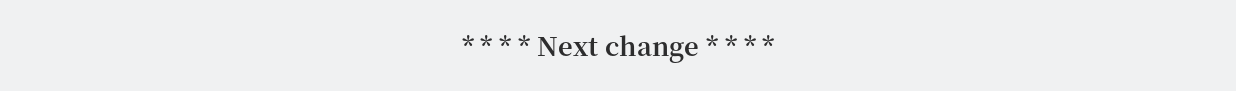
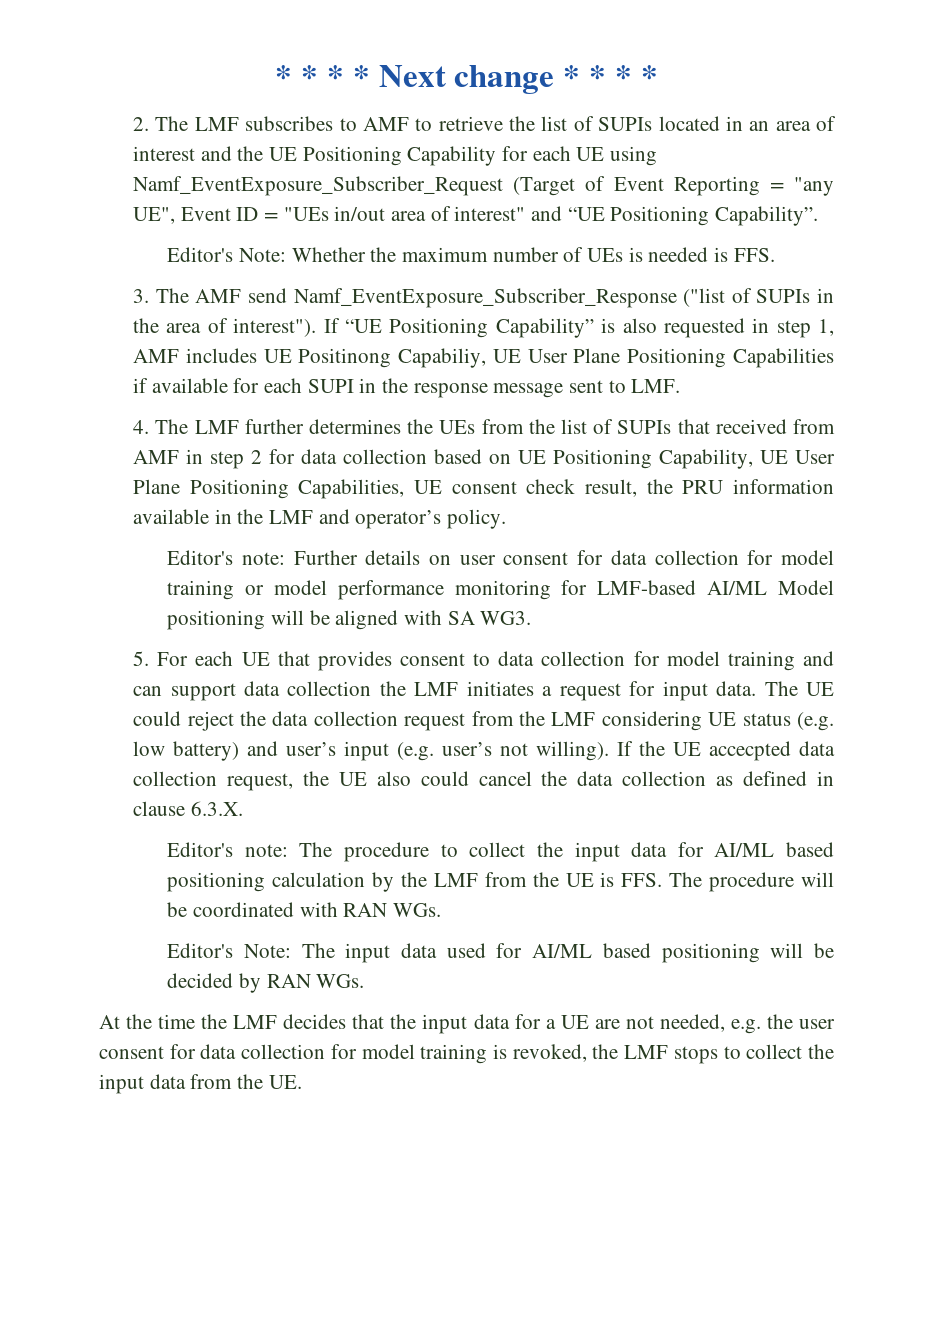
+ 2. The LMF subscribes to AMF to retrieve the list of SUPIs located in an area of interest and the UE Positioning Capability for each UE using Namf_EventExposure_Subscriber_Request (Target of Event Reporting = "any UE", Event ID = "UEs in/out area of interest" and “UE Positioning Capability”.
+ Editor's Note: Whether the maximum number of UEs is needed is FFS.
+ 3. The AMF send Namf_EventExposure_Subscriber_Response ("list of SUPIs in the area of interest"). If “UE Positioning Capability” is also requested in step 1, AMF includes UE Positinong Capabiliy, UE User Plane Positioning Capabilities if available for each SUPI in the response message sent to LMF.
+ 4. The LMF further determines the UEs from the list of SUPIs that received from AMF in step 2 for data collection based on UE Positioning Capability, UE User Plane Positioning Capabilities, UE consent check result, the PRU information available in the LMF and operator’s policy.
+ Editor's note: Further details on user consent for data collection for model training or model performance monitoring for LMF-based AI/ML Model positioning will be aligned with SA WG3.
+ 5. For each UE that provides consent to data collection for model training and can support data collection the LMF initiates a request for input data. The UE could reject the data collection request from the LMF considering UE status (e.g. low battery) and user’s input (e.g. user’s not willing). If the UE accecpted data collection request, the UE also could cancel the data collection as defined in clause 6.3.X.
+ Editor's note: The procedure to collect the input data for AI/ML based positioning calculation by the LMF from the UE is FFS. The procedure will be coordinated with RAN WGs.
+ Editor's Note: The input data used for AI/ML based positioning will be decided by RAN WGs.
+ At the time the LMF decides that the input data for a UE are not needed, e.g. the user consent for data collection for model training is revoked, the LMF stops to collect the input data from the UE.

